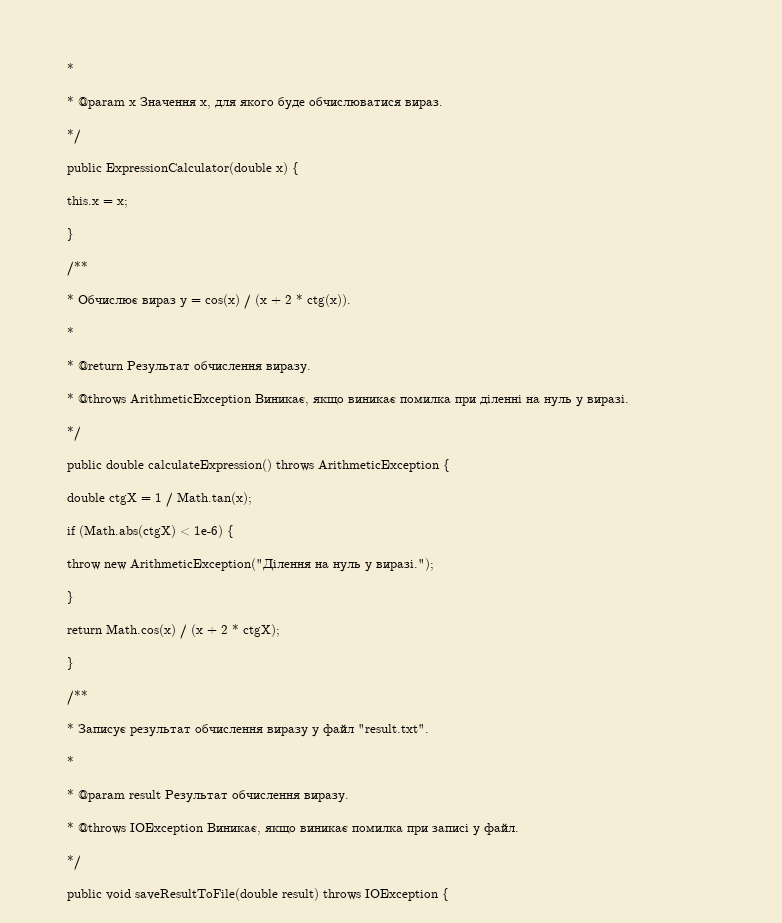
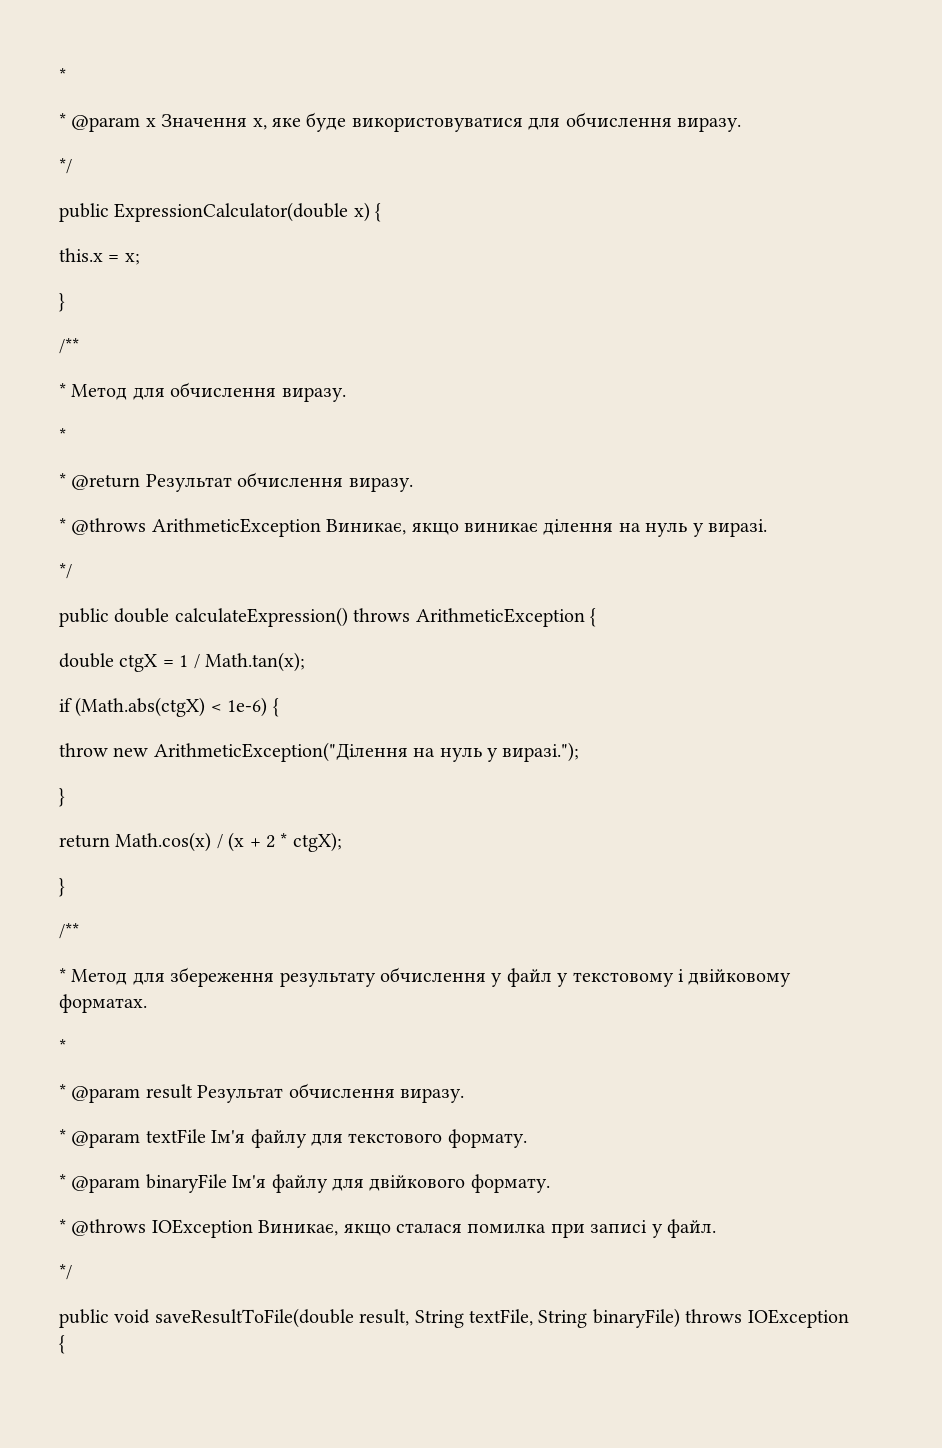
- * @param x Значення x, для якого буде обчислюватися вираз.
+ * @param x Значення x, яке буде використовуватися для обчислення виразу.
- * Обчислює вираз y = cos(x) / (x + 2 * ctg(x)).
+ * Метод для обчислення виразу.
- * @throws ArithmeticException Виникає, якщо виникає помилка при діленні на нуль у виразі.
+ * @throws ArithmeticException Виникає, якщо виникає ділення на нуль у виразі.
- * Записує результат обчислення виразу у файл "result.txt".
+ * Метод для збереження результату обчислення у файл у текстовому і двійковому форматах.
+ * @param textFile Ім'я файлу для текстового формату.
+ * @param binaryFile Ім'я файлу для двійкового формату.
- * @throws IOException Виникає, якщо виникає помилка при записі у файл.
+ * @throws IOException Виникає, якщо сталася помилка при записі у файл.
- public void saveResultToFile(double result) throws IOException {
+ public void saveResultToFile(double result, String textFile, String binaryFile) throws IOException {

